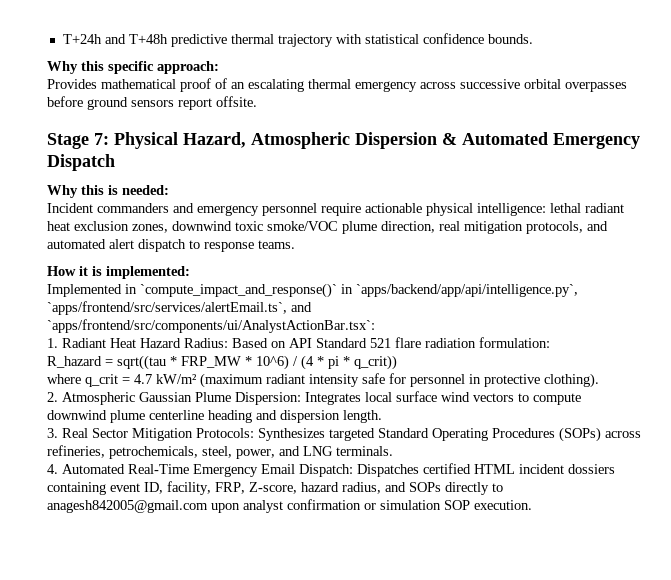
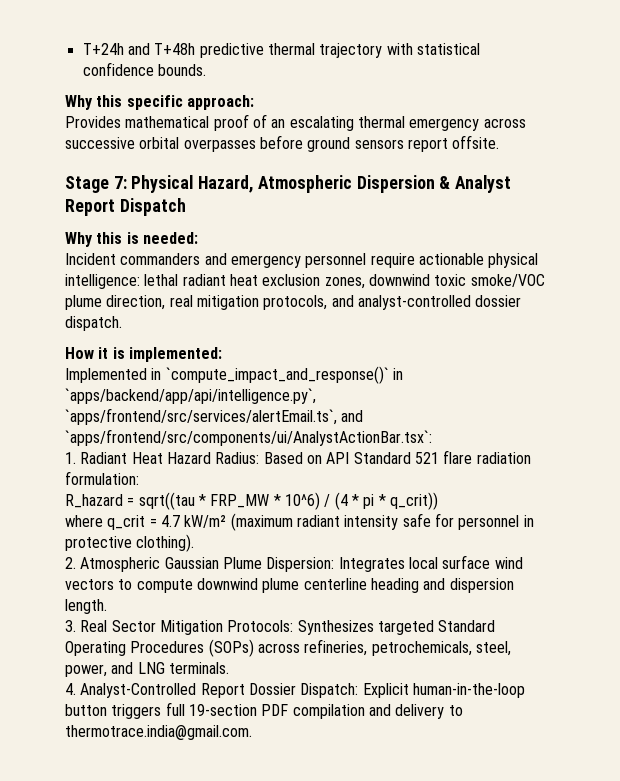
- Stage 7: Physical Hazard, Atmospheric Dispersion & Automated Emergency Dispatch
+ Stage 7: Physical Hazard, Atmospheric Dispersion & Analyst Report Dispatch
- Incident commanders and emergency personnel require actionable physical intelligence: lethal radiant heat exclusion zones, downwind toxic smoke/VOC plume direction, real mitigation protocols, and automated alert dispatch to response teams.
+ Incident commanders and emergency personnel require actionable physical intelligence: lethal radiant heat exclusion zones, downwind toxic smoke/VOC plume direction, real mitigation protocols, and analyst-controlled dossier dispatch.
- 4. Automated Real-Time Emergency Email Dispatch: Dispatches certified HTML incident dossiers containing event ID, facility, FRP, Z-score, hazard radius, and SOPs directly to anagesh842005@gmail.com upon analyst confirmation or simulation SOP execution.
+ 4. Analyst-Controlled Report Dossier Dispatch: Explicit human-in-the-loop button triggers full 19-section PDF compilation and delivery to thermotrace.india@gmail.com.

